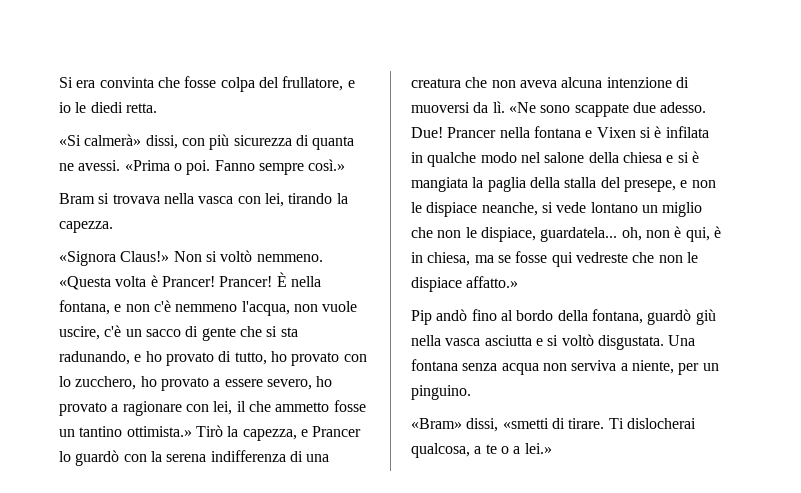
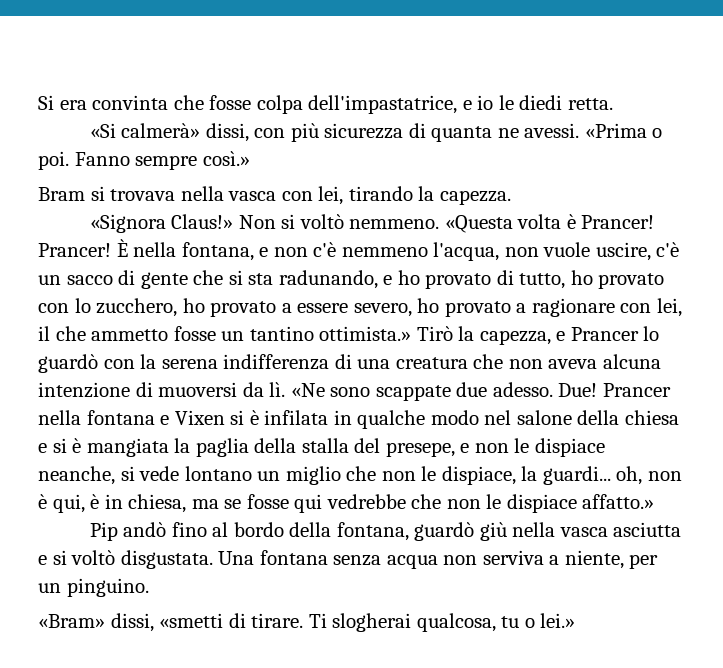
- Si era convinta che fosse colpa del frullatore, e io le diedi retta.
+ Si era convinta che fosse colpa dell'impastatrice, e io le diedi retta.
- Prancer nella fontana e Vixen si è infilata in qualche modo nel salone della chiesa e si è mangiata la paglia della stalla del presepe, e non le dispiace neanche, si vede lontano un miglio che non le dispiace, guardatela... oh, non è qui, è in chiesa, ma se fosse qui vedreste che non le dispiace affatto.»
+ Prancer nella fontana e Vixen si è infilata in qualche modo nel salone della chiesa e si è mangiata la paglia della stalla del presepe, e non le dispiace neanche, si vede lontano un miglio che non le dispiace, la guardi... oh, non è qui, è in chiesa, ma se fosse qui vedrebbe che non le dispiace affatto.»
- Ti dislocherai qualcosa, a te o a lei.»
+ Ti slogherai qualcosa, tu o lei.»

